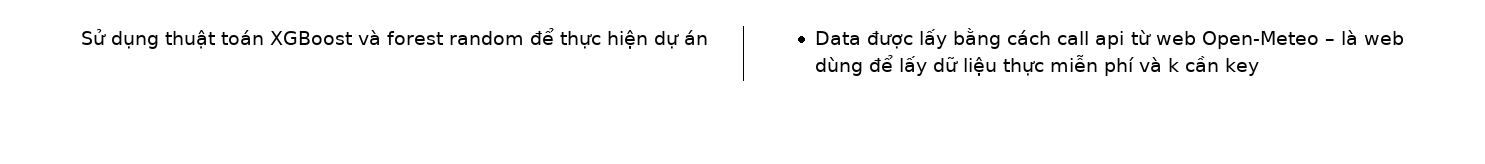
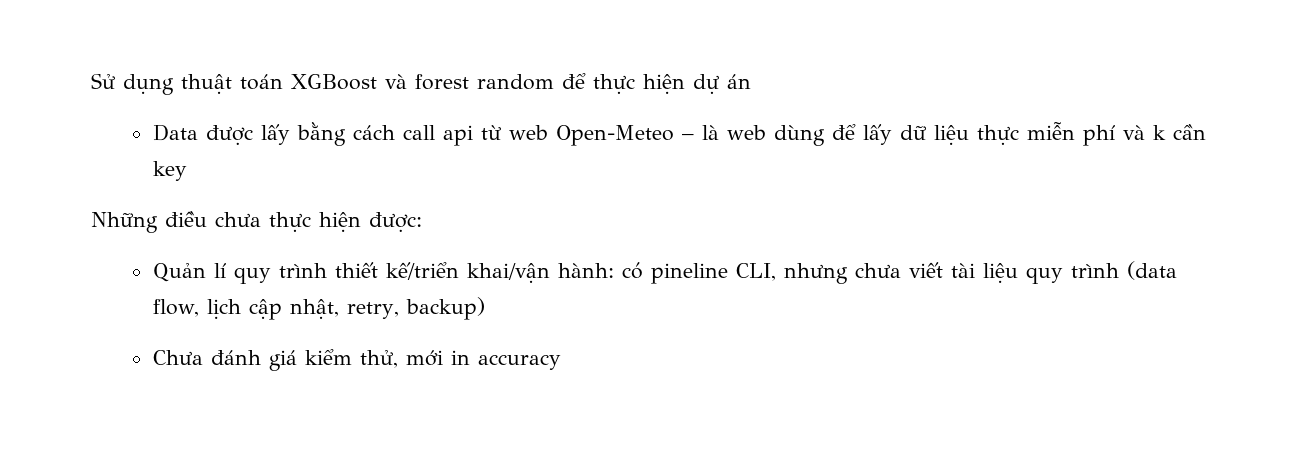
+ Những điều chưa thực hiện được:
+ Quản lí quy trình thiết kế/triển khai/vận hành: có pineline CLI, nhưng chưa viết tài liệu quy trình (data flow, lịch cập nhật, retry, backup)
+ Chưa đánh giá kiểm thử, mới in accuracy

